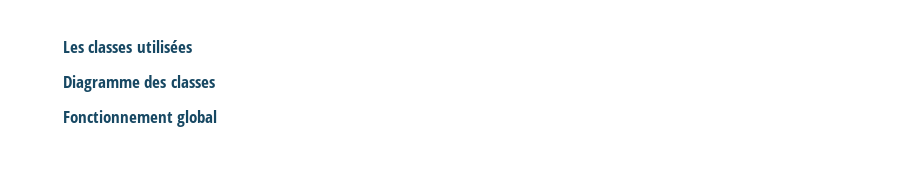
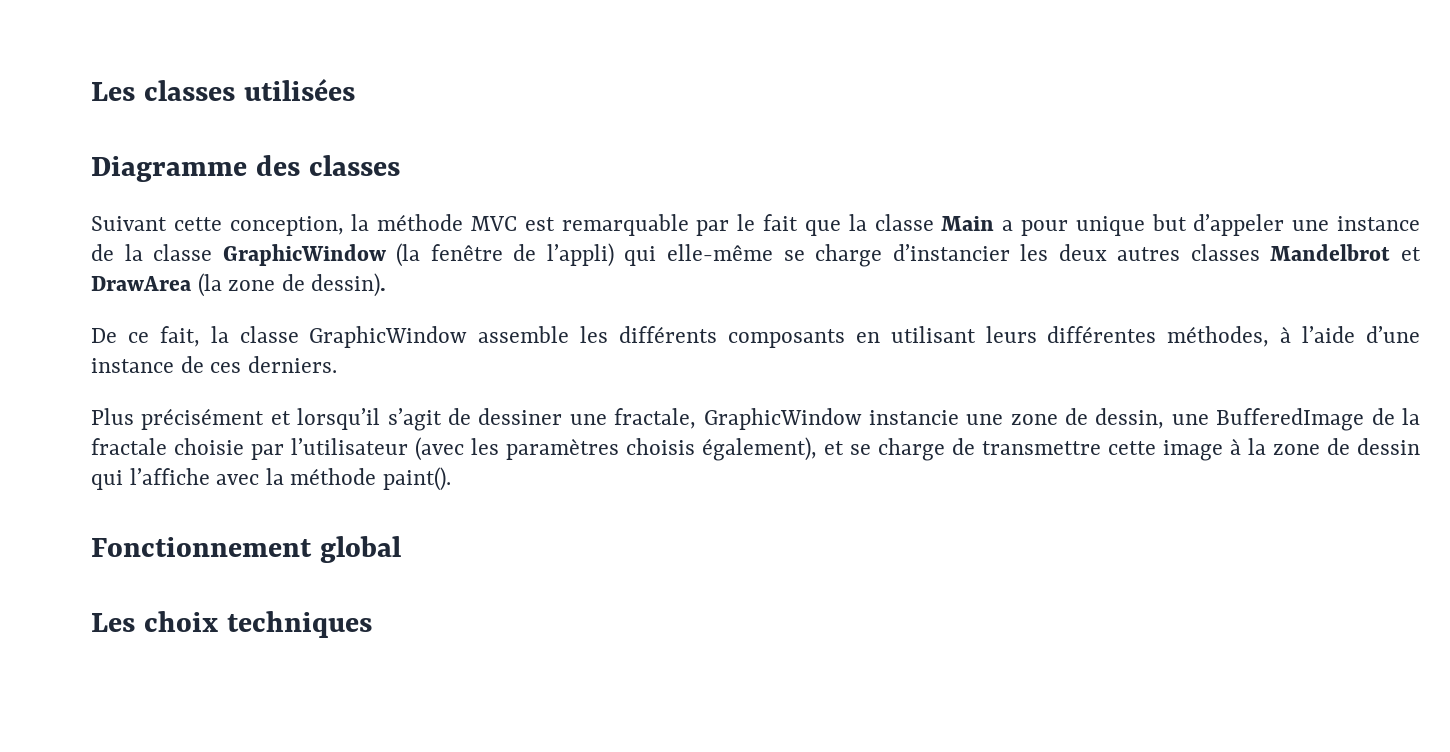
+ Suivant cette conception, la méthode MVC est remarquable par le fait que la classe Main a pour unique but d’appeler une instance de la classe GraphicWindow (la fenêtre de l’appli) qui elle-même se charge d’instancier les deux autres classes Mandelbrot et DrawArea (la zone de dessin).
+ De ce fait, la classe GraphicWindow assemble les différents composants en utilisant leurs différentes méthodes, à l’aide d’une instance de ces derniers.
+ Plus précisément et lorsqu’il s’agit de dessiner une fractale, GraphicWindow instancie une zone de dessin, une BufferedImage de la fractale choisie par l’utilisateur (avec les paramètres choisis également), et se charge de transmettre cette image à la zone de dessin qui l’affiche avec la méthode paint().
+ Les choix techniques

